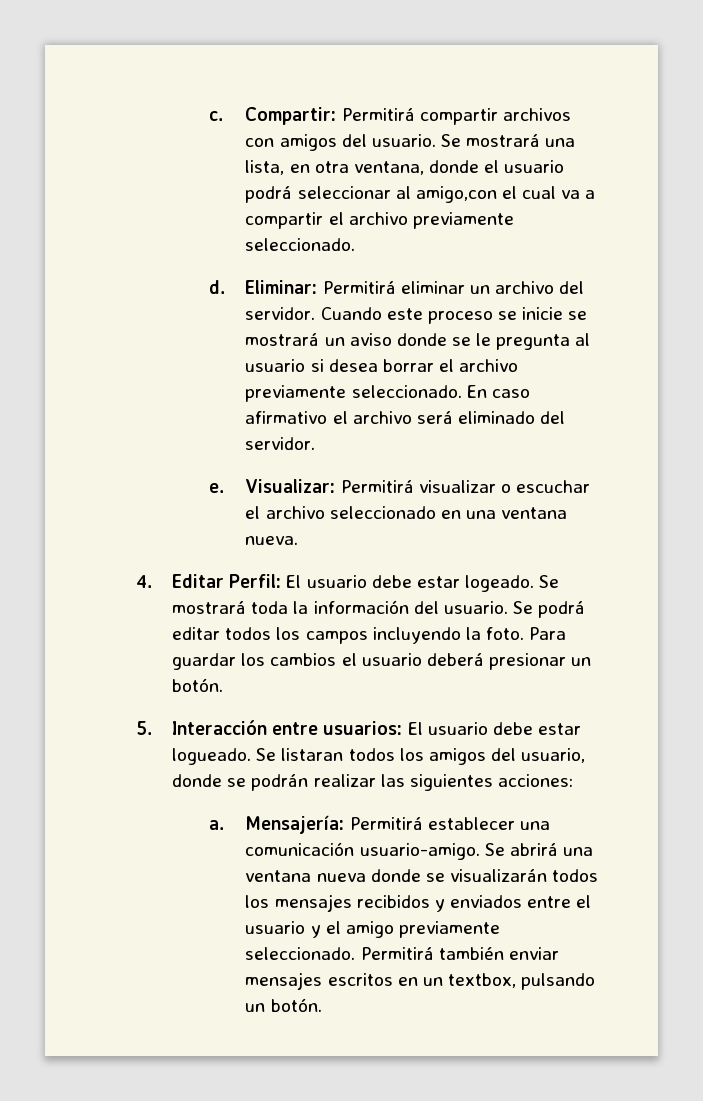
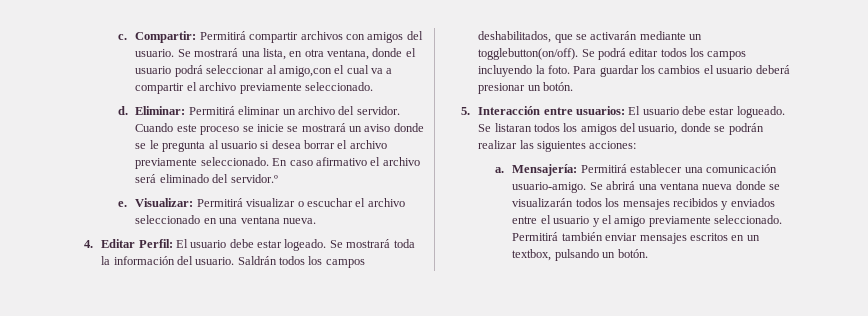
- En caso afirmativo el archivo será eliminado del servidor.
+ En caso afirmativo el archivo será eliminado del servidor.º
+ Saldrán todos los campos deshabilitados, que se activarán mediante un togglebutton(on/off).

